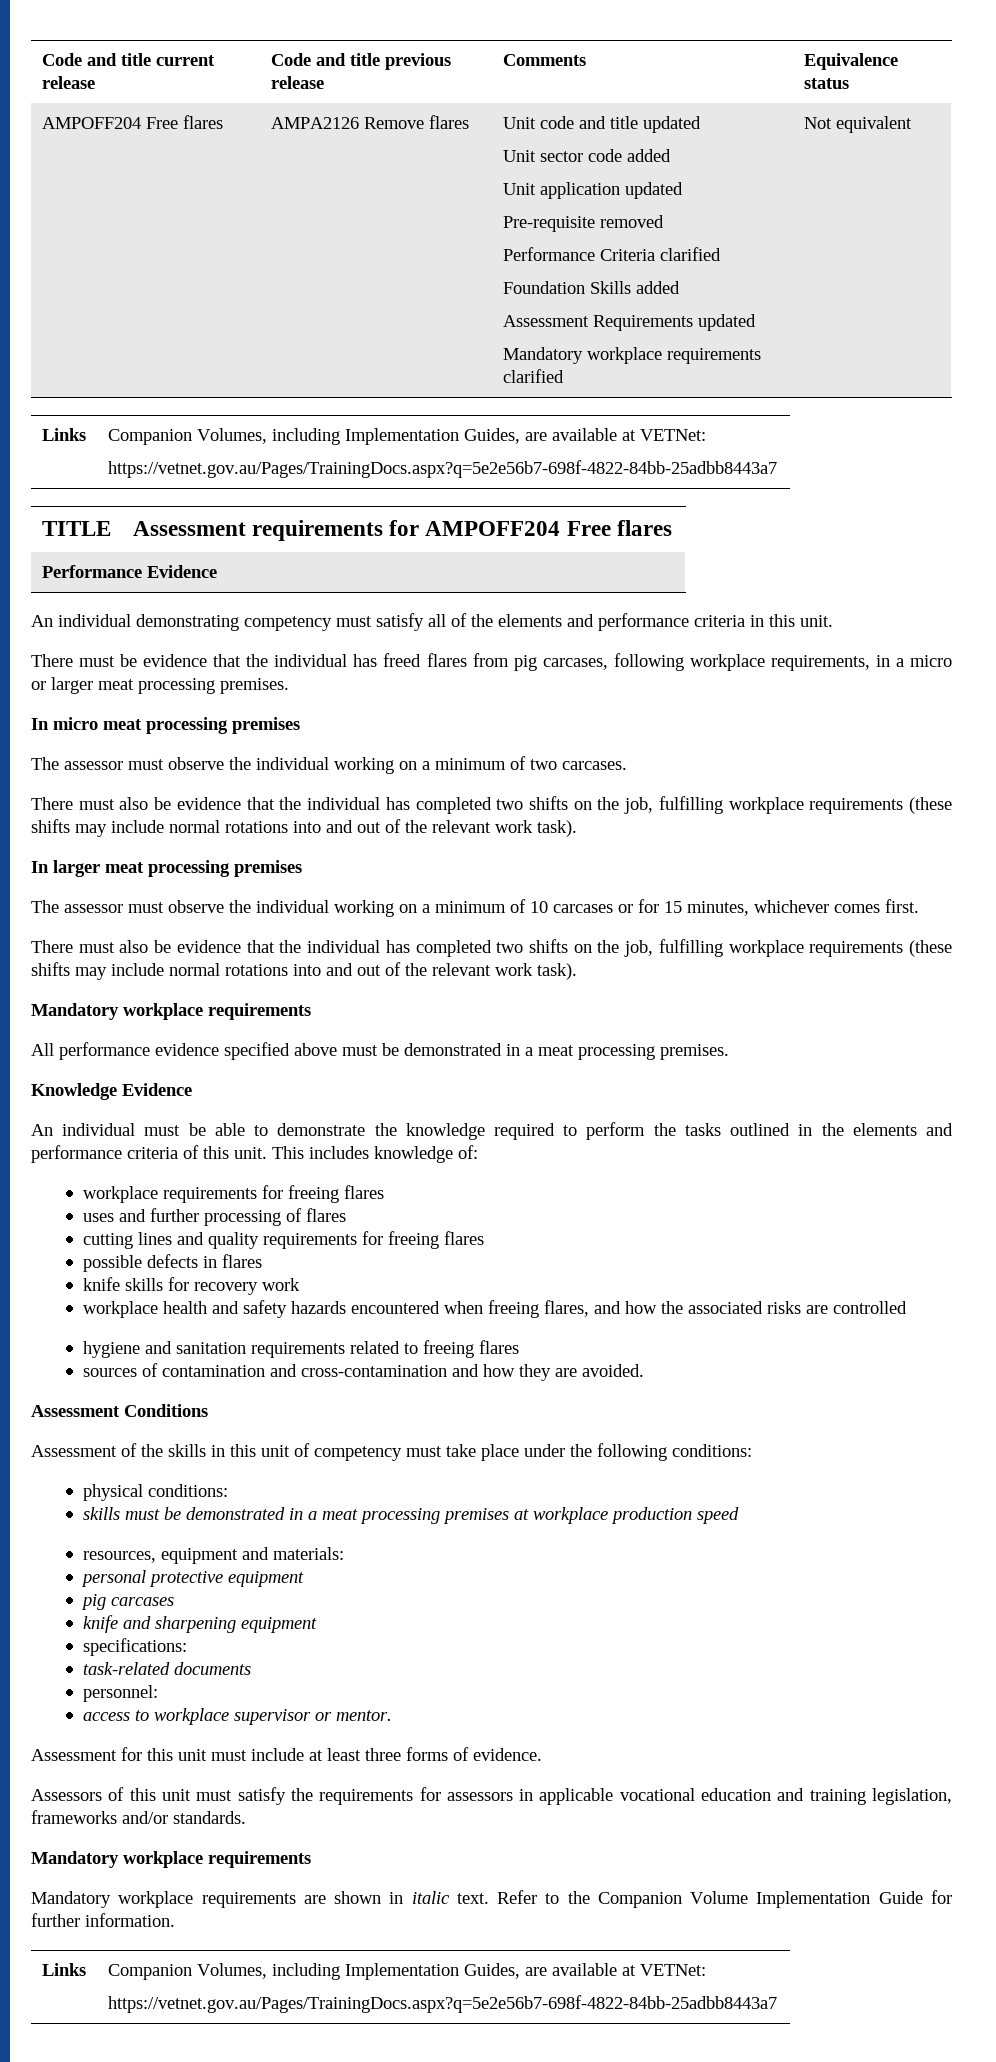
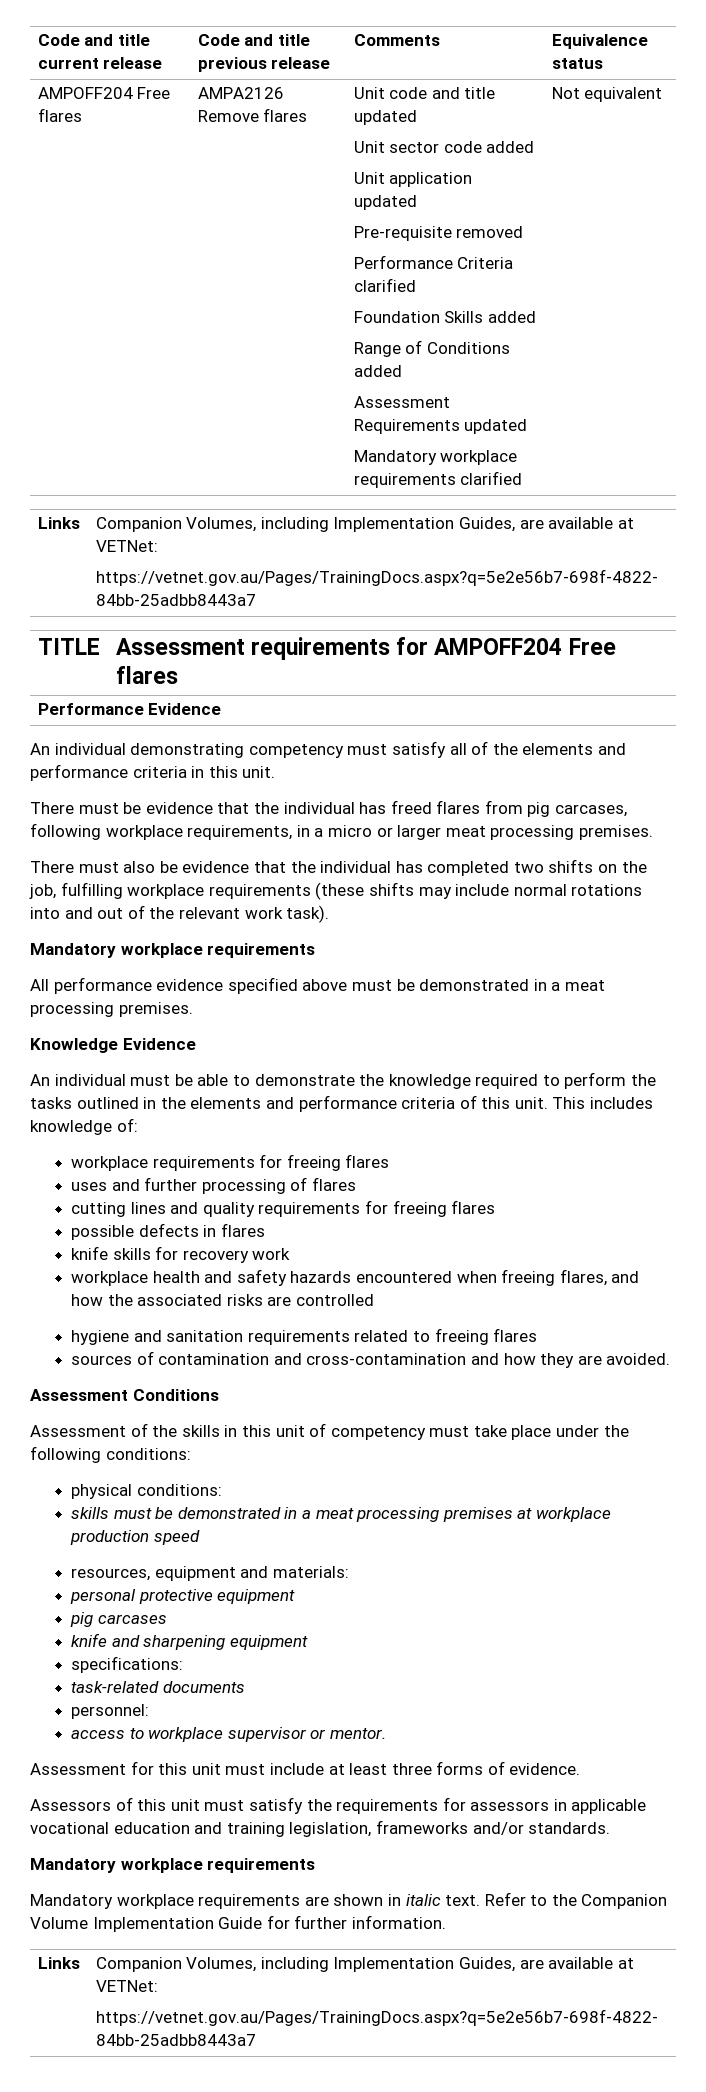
  AMPOFF204 Free flares | AMPA2126 Remove flares | Unit code and title updated
  Unit sector code added
  Unit application updated
  Pre-requisite removed
  Performance Criteria clarified
  Foundation Skills added
+ Range of Conditions added
- In micro meat processing premises
- The assessor must observe the individual working on a minimum of two carcases.
- There must also be evidence that the individual has completed two shifts on the job, fulfilling workplace requirements (these shifts may include normal rotations into and out of the relevant work task).
- In larger meat processing premises
- The assessor must observe the individual working on a minimum of 10 carcases or for 15 minutes, whichever comes first.

